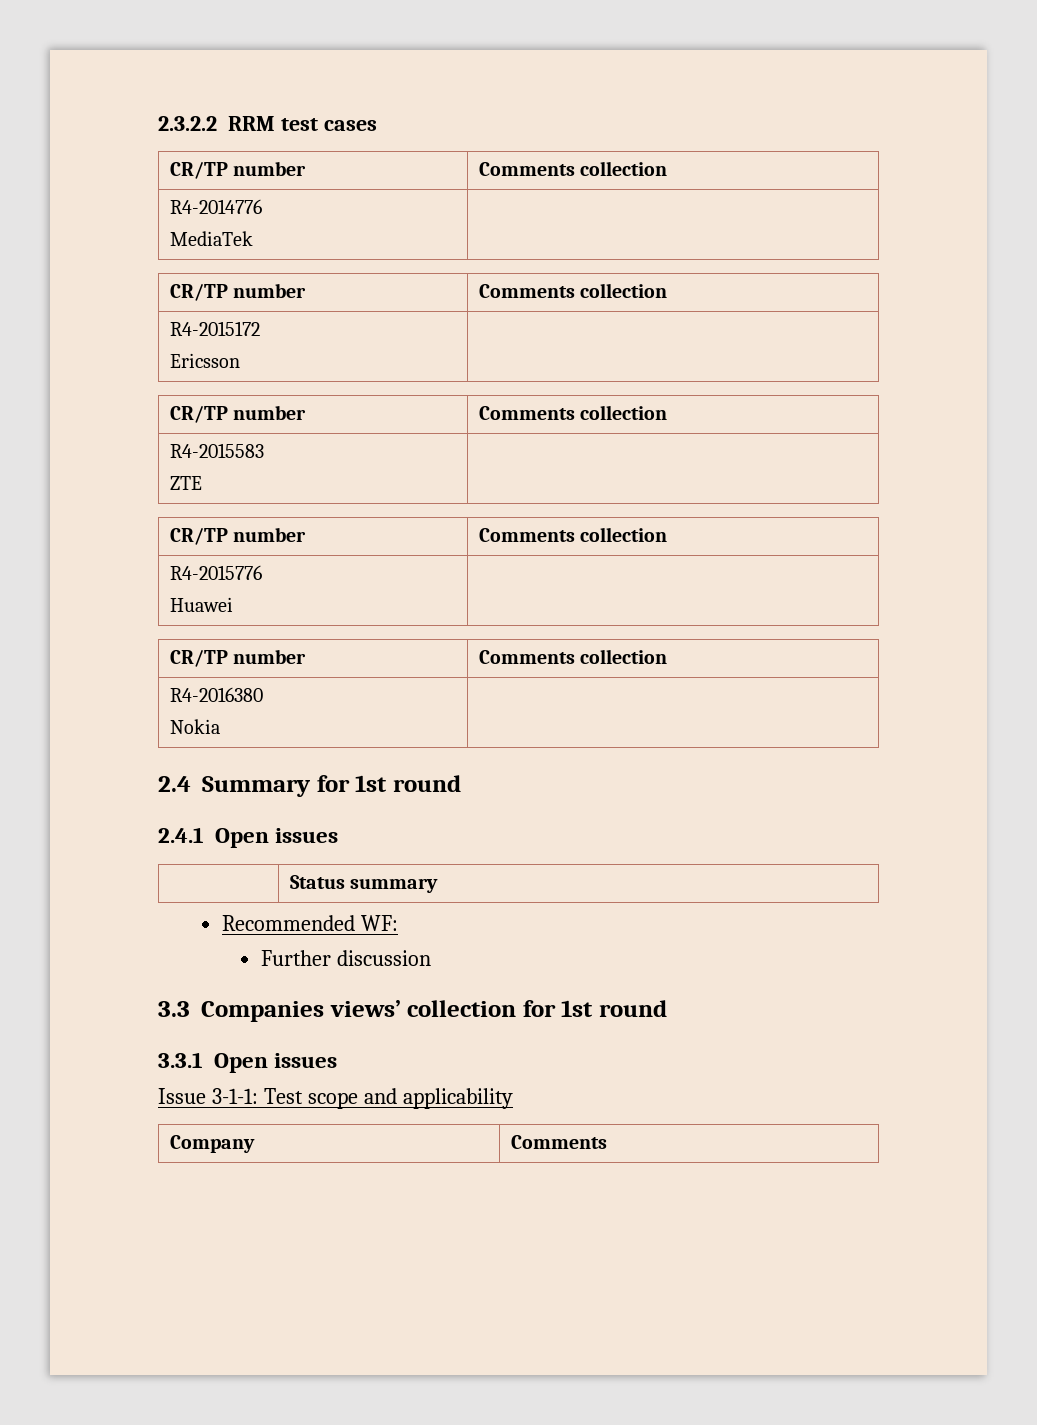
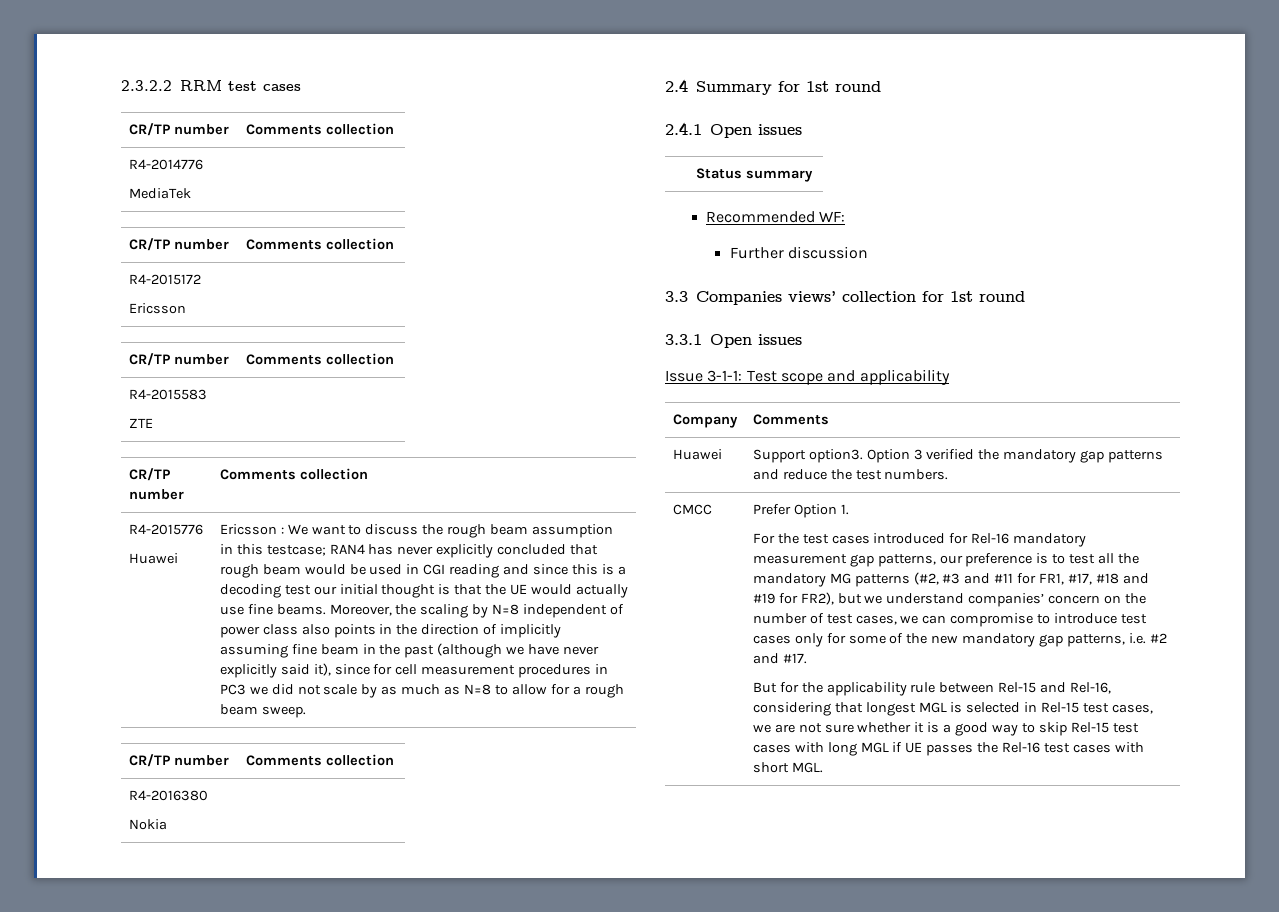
+ Ericsson : We want to discuss the rough beam assumption in this testcase; RAN4 has never explicitly concluded that rough beam would be used in CGI reading and since this is a decoding test our initial thought is that the UE would actually use fine beams. Moreover, the scaling by N=8 independent of power class also points in the direction of implicitly assuming fine beam in the past (although we have never explicitly said it), since for cell measurement procedures in PC3 we did not scale by as much as N=8 to allow for a rough beam sweep.
+ Huawei | Support option3. Option 3 verified the mandatory gap patterns and reduce the test numbers.
+ CMCC | Prefer Option 1.
+ For the test cases introduced for Rel-16 mandatory measurement gap patterns, our preference is to test all the mandatory MG patterns (#2, #3 and #11 for FR1, #17, #18 and #19 for FR2), but we understand companies’ concern on the number of test cases, we can compromise to introduce test cases only for some of the new mandatory gap patterns, i.e. #2 and #17.
+ But for the applicability rule between Rel-15 and Rel-16, considering that longest MGL is selected in Rel-15 test cases, we are not sure whether it is a good way to skip Rel-15 test cases with long MGL if UE passes the Rel-16 test cases with short MGL.

